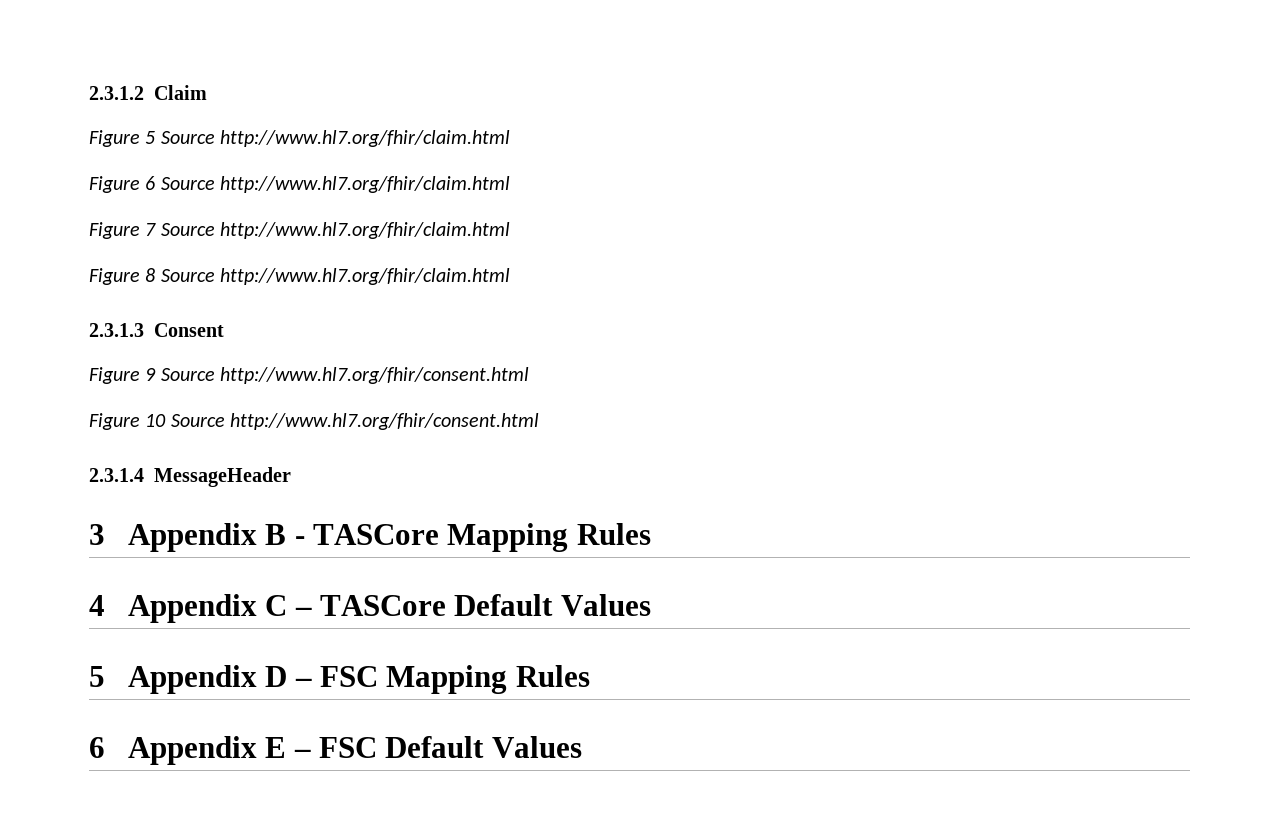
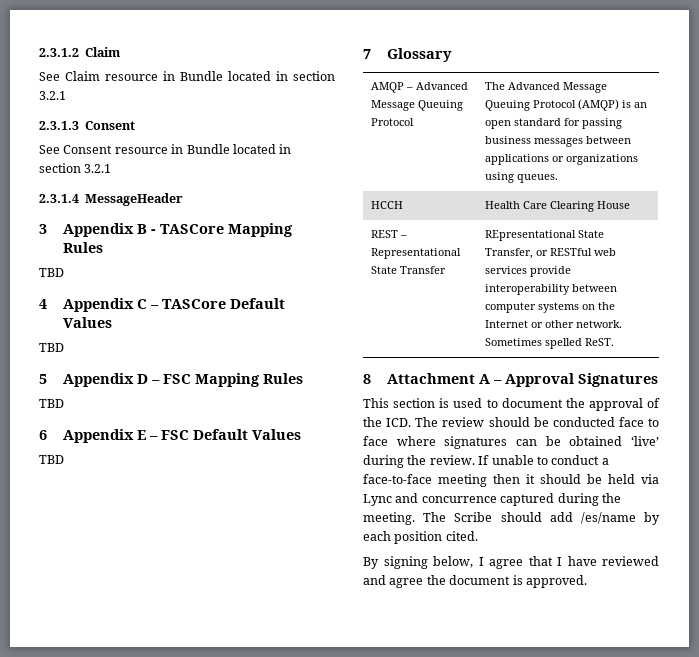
- Figure 5 Source http://www.hl7.org/fhir/claim.html
- Figure 6 Source http://www.hl7.org/fhir/claim.html
- Figure 7 Source http://www.hl7.org/fhir/claim.html
- Figure 8 Source http://www.hl7.org/fhir/claim.html
+ See Claim resource in Bundle located in section 3.2.1
  2.3.1.3 Consent
- Figure 9 Source http://www.hl7.org/fhir/consent.html
- Figure 10 Source http://www.hl7.org/fhir/consent.html
+ See Consent resource in Bundle located in section 3.2.1
  3 Appendix B - TASCore Mapping Rules
+ TBD
  4 Appendix C – TASCore Default Values
+ TBD
  5 Appendix D – FSC Mapping Rules
+ TBD
  6 Appendix E – FSC Default Values
+ TBD
+ 7 Glossary
+ AMQP – Advanced Message Queuing Protocol | The Advanced Message Queuing Protocol (AMQP) is an open standard for passing business messages between applications or organizations using queues.
+ HCCH | Health Care Clearing House
+ REST – Representational State Transfer | REpresentational State Transfer, or RESTful web services provide interoperability between computer systems on the Internet or other network. Sometimes spelled ReST.
+ 8 Attachment A – Approval Signatures
+ This section is used to document the approval of the ICD. The review should be conducted face to face where signatures can be obtained ‘live’ during the review. If unable to conduct a face-to-face meeting then it should be held via Lync and concurrence captured during the meeting. The Scribe should add /es/name by each position cited.
+ By signing below, I agree that I have reviewed and agree the document is approved.

